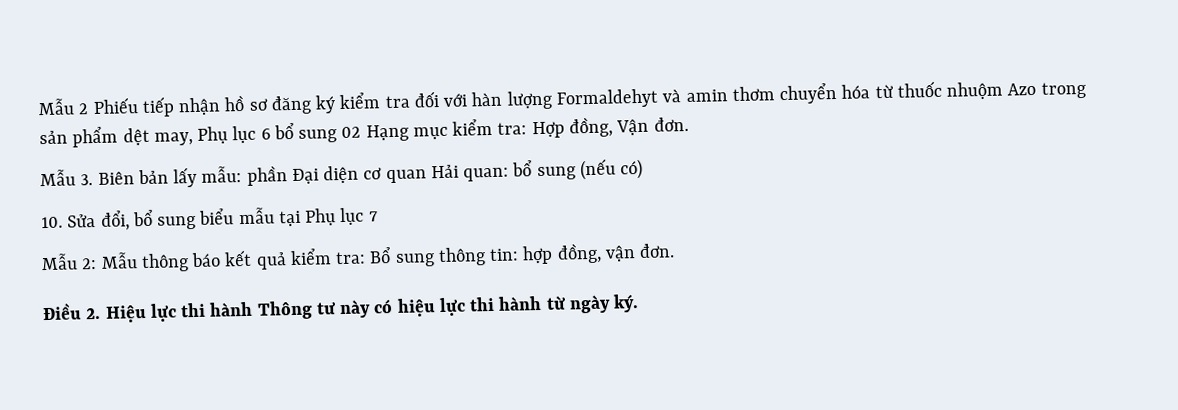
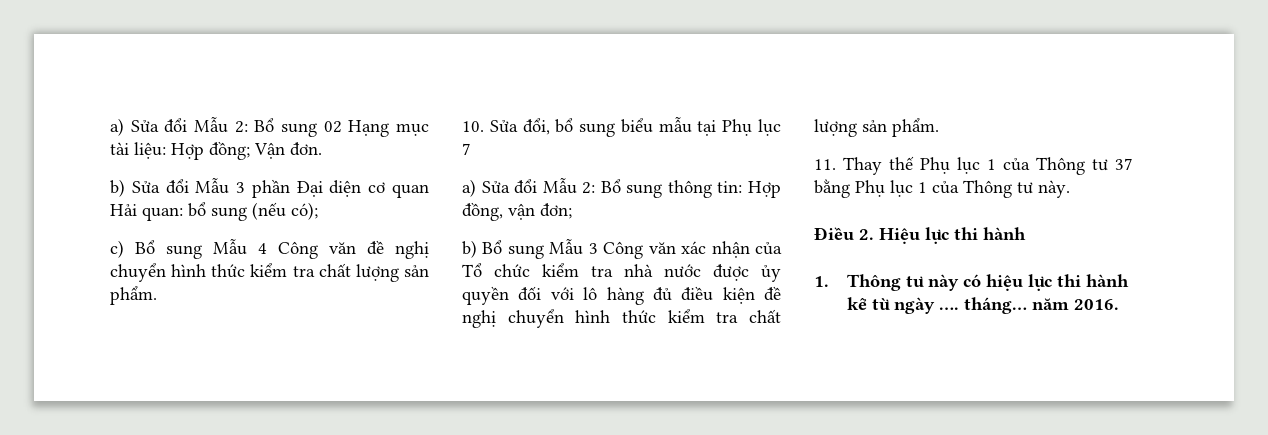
- Mẫu 2 Phiếu tiếp nhận hồ sơ đăng ký kiểm tra đối với hàn lượng Formaldehyt và amin thơm chuyển hóa từ thuốc nhuộm Azo trong sản phẩm dệt may, Phụ lục 6 bổ sung 02 Hạng mục kiểm tra: Hợp đồng, Vận đơn.
- Mẫu 3. Biên bản lấy mẫu: phần Đại diện cơ quan Hải quan: bổ sung (nếu có)
+ a) Sửa đổi Mẫu 2: Bổ sung 02 Hạng mục tài liệu: Hợp đồng; Vận đơn.
+ b) Sửa đổi Mẫu 3 phần Đại diện cơ quan Hải quan: bổ sung (nếu có);
+ c) Bổ sung Mẫu 4 Công văn đề nghị chuyển hình thức kiểm tra chất lượng sản phẩm.
- Mẫu 2: Mẫu thông báo kết quả kiểm tra: Bổ sung thông tin: hợp đồng, vận đơn.
+ a) Sửa đổi Mẫu 2: Bổ sung thông tin: Hợp đồng, vận đơn;
+ b) Bổ sung Mẫu 3 Công văn xác nhận của Tổ chức kiểm tra nhà nước được ủy quyền đối với lô hàng đủ điều kiện đề nghị chuyển hình thức kiểm tra chất lượng sản phẩm.
+ 11. Thay thế Phụ lục 1 của Thông tư 37 bằng Phụ lục 1 của Thông tư này.
- Điều 2. Hiệu lực thi hành Thông tư này có hiệu lực thi hành từ ngày ký.
+ Điều 2. Hiệu lực thi hành
+ 1. Thông tư này có hiệu lực thi hành kể từ ngày …. tháng… năm 2016.

